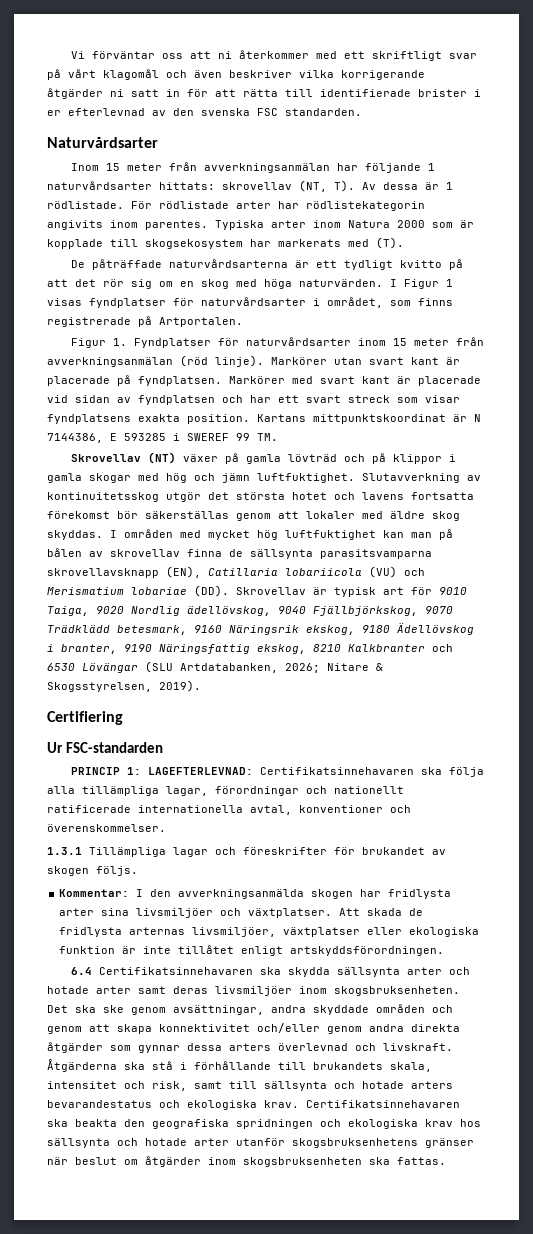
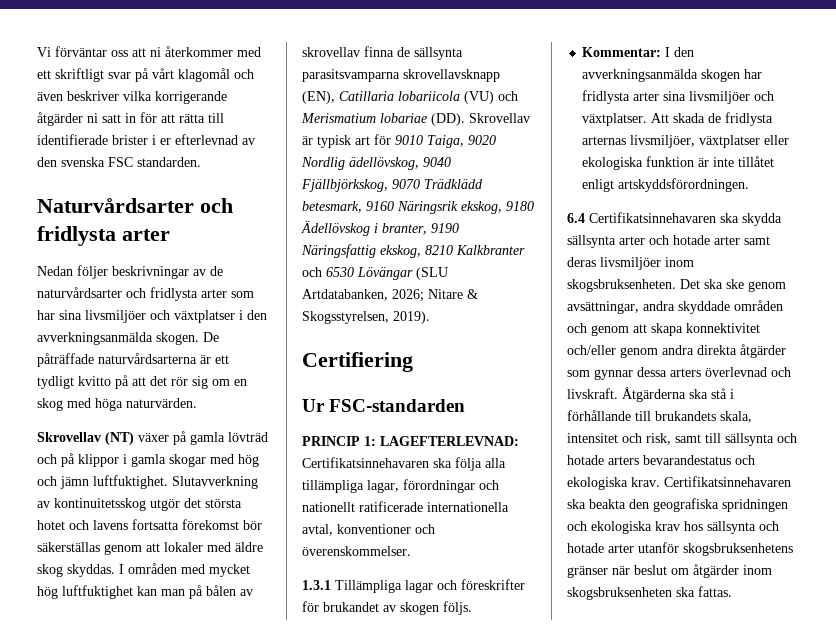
- Naturvårdsarter
- Inom 15 meter från avverkningsanmälan har följande 1 naturvårdsarter hittats: skrovellav (NT, T). Av dessa är 1 rödlistade. För rödlistade arter har rödlistekategorin angivits inom parentes. Typiska arter inom Natura 2000 som är kopplade till skogsekosystem har markerats med (T).
- De påträffade naturvårdsarterna är ett tydligt kvitto på att det rör sig om en skog med höga naturvärden. I Figur 1 visas fyndplatser för naturvårdsarter i området, som finns registrerade på Artportalen.
- Figur 1. Fyndplatser för naturvårdsarter inom 15 meter från avverkningsanmälan (röd linje). Markörer utan svart kant är placerade på fyndplatsen. Markörer med svart kant är placerade vid sidan av fyndplatsen och har ett svart streck som visar fyndplatsens exakta position. Kartans mittpunktskoordinat är N 7144386, E 593285 i SWEREF 99 TM.
+ Naturvårdsarter och fridlysta arter
+ Nedan följer beskrivningar av de naturvårdsarter och fridlysta arter som har sina livsmiljöer och växtplatser i den avverkningsanmälda skogen. De påträffade naturvårdsarterna är ett tydligt kvitto på att det rör sig om en skog med höga naturvärden.

